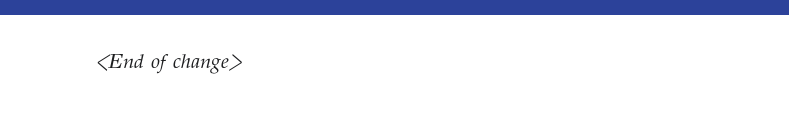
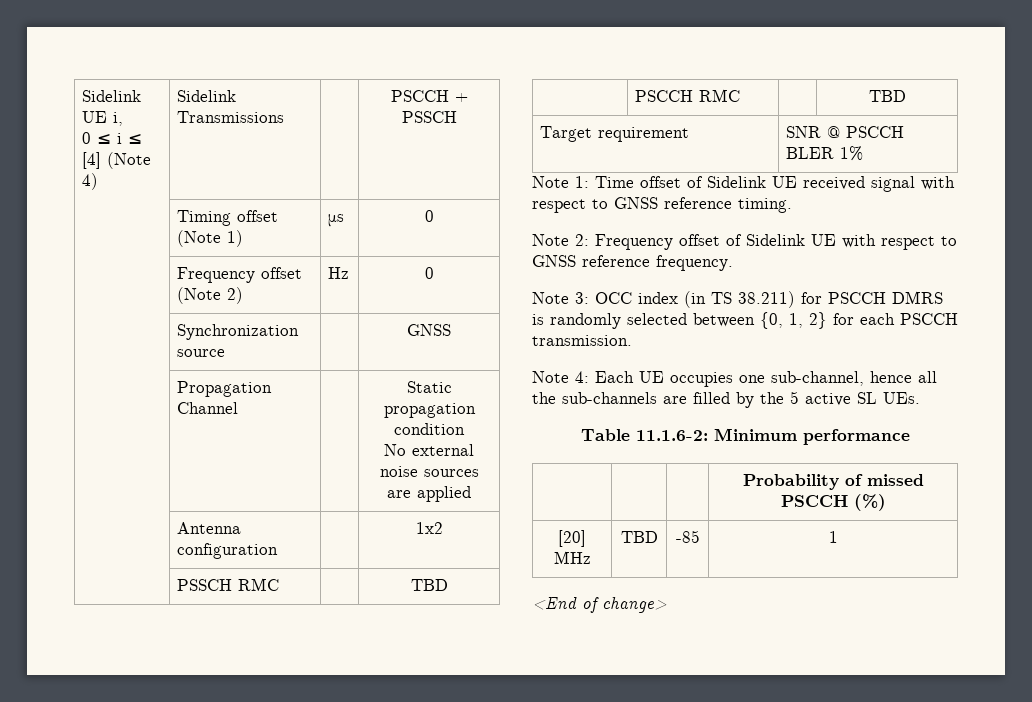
+ Sidelink UE i,
+ 0 ≤ i ≤ [4] (Note 4) | Sidelink Transmissions | | PSCCH + PSSCH
+ | Timing offset (Note 1) | μs | 0
+ | Frequency offset (Note 2) | Hz | 0
+ | Synchronization source | | GNSS
+ | Propagation Channel | | Static propagation condition
+ No external noise sources are applied
+ | Antenna configuration | | 1x2
+ | PSSCH RMC | | TBD
+ | PSCCH RMC | | TBD
+ Target requirement | SNR @ PSCCH BLER 1%
+ Note 1: Time offset of Sidelink UE received signal with respect to GNSS reference timing.
+ Note 2: Frequency offset of Sidelink UE with respect to GNSS reference frequency.
+ Note 3: OCC index (in TS 38.211) for PSCCH DMRS is randomly selected between {0, 1, 2} for each PSCCH transmission.
+ Note 4: Each UE occupies one sub-channel, hence all the sub-channels are filled by the 5 active SL UEs.
+ Table 11.1.6-2: Minimum performance
+ | | | Probability of missed PSCCH (%)
+ [20] MHz | TBD | -85 | 1

